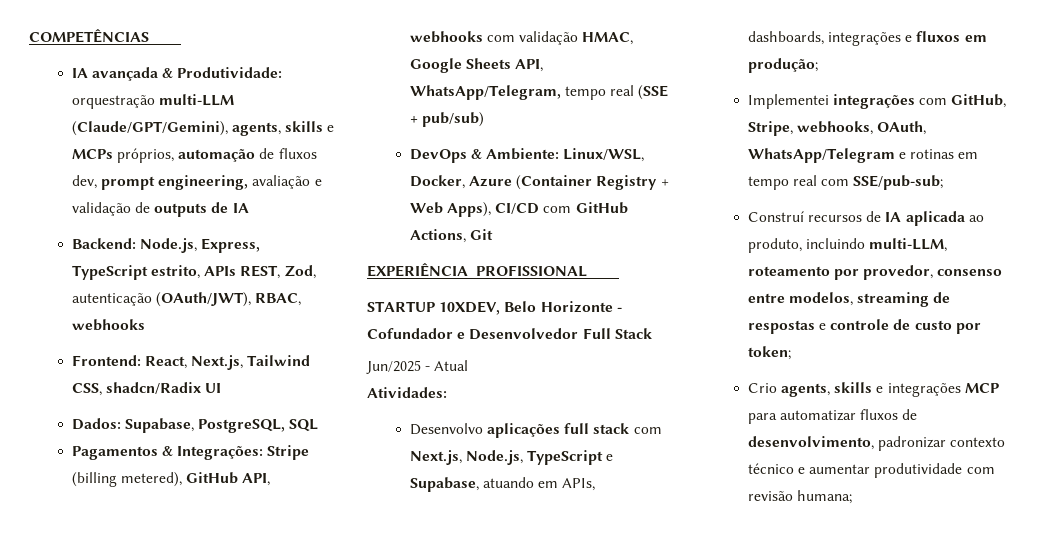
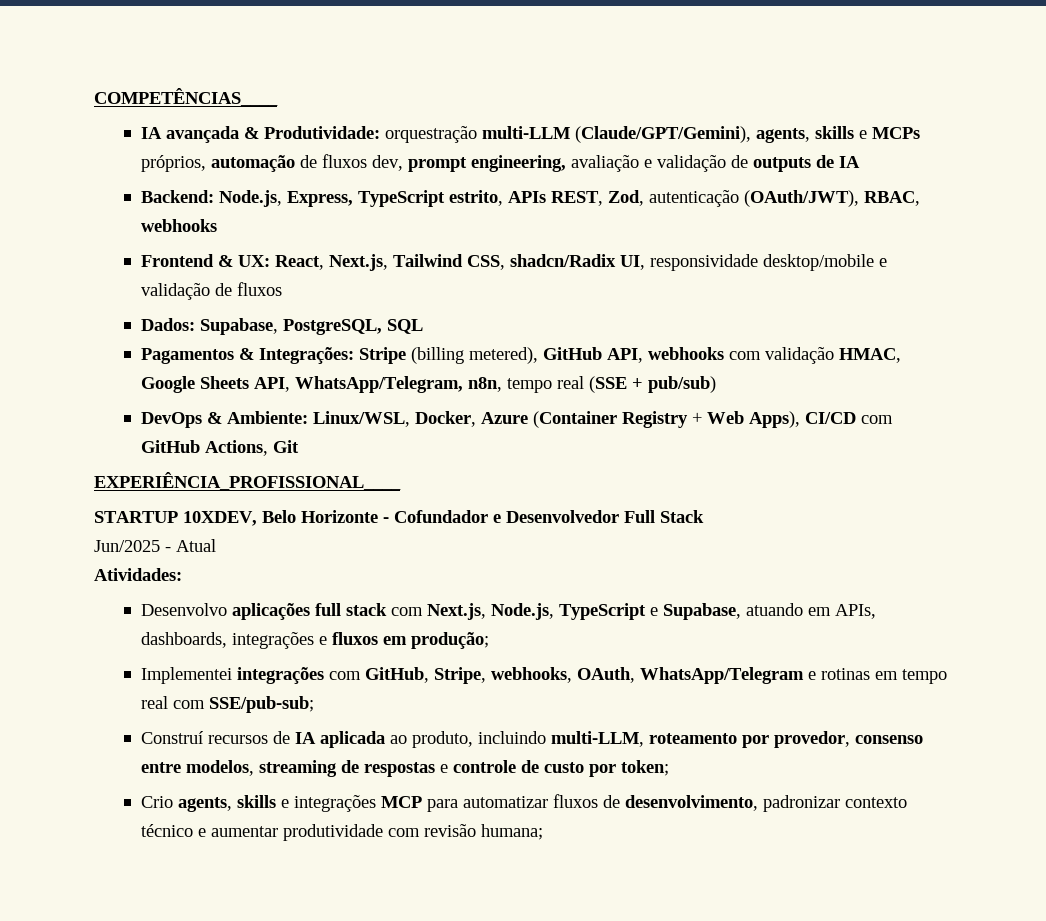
- Frontend: React, Next.js, Tailwind CSS, shadcn/Radix UI
+ Frontend & UX: React, Next.js, Tailwind CSS, shadcn/Radix UI, responsividade desktop/mobile e validação de fluxos
- Pagamentos & Integrações: Stripe (billing metered), GitHub API, webhooks com validação HMAC, Google Sheets API, WhatsApp/Telegram, tempo real (SSE + pub/sub)
+ Pagamentos & Integrações: Stripe (billing metered), GitHub API, webhooks com validação HMAC, Google Sheets API, WhatsApp/Telegram, n8n, tempo real (SSE + pub/sub)

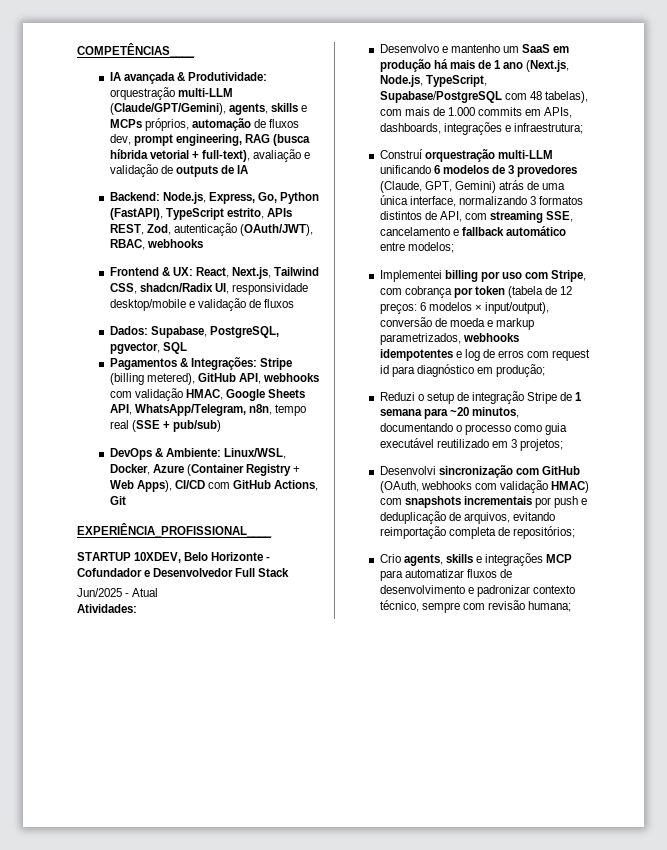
- IA avançada & Produtividade: orquestração multi-LLM (Claude/GPT/Gemini), agents, skills e MCPs próprios, automação de fluxos dev, prompt engineering, avaliação e validação de outputs de IA
+ IA avançada & Produtividade: orquestração multi-LLM (Claude/GPT/Gemini), agents, skills e MCPs próprios, automação de fluxos dev, prompt engineering, RAG (busca híbrida vetorial + full-text), avaliação e validação de outputs de IA
- Backend: Node.js, Express, TypeScript estrito, APIs REST, Zod, autenticação (OAuth/JWT), RBAC, webhooks
+ Backend: Node.js, Express, Go, Python (FastAPI), TypeScript estrito, APIs REST, Zod, autenticação (OAuth/JWT), RBAC, webhooks
- Dados: Supabase, PostgreSQL, SQL
+ Dados: Supabase, PostgreSQL, pgvector, SQL
- Desenvolvo aplicações full stack com Next.js, Node.js, TypeScript e Supabase, atuando em APIs, dashboards, integrações e fluxos em produção;
- Implementei integrações com GitHub, Stripe, webhooks, OAuth, WhatsApp/Telegram e rotinas em tempo real com SSE/pub-sub;
- Construí recursos de IA aplicada ao produto, incluindo multi-LLM, roteamento por provedor, consenso entre modelos, streaming de respostas e controle de custo por token;
+ Desenvolvo e mantenho um SaaS em produção há mais de 1 ano (Next.js, Node.js, TypeScript, Supabase/PostgreSQL com 48 tabelas), com mais de 1.000 commits em APIs, dashboards, integrações e infraestrutura;
+ Construí orquestração multi-LLM unificando 6 modelos de 3 provedores (Claude, GPT, Gemini) atrás de uma única interface, normalizando 3 formatos distintos de API, com streaming SSE, cancelamento e fallback automático entre modelos;
+ Implementei billing por uso com Stripe, com cobrança por token (tabela de 12 preços: 6 modelos × input/output), conversão de moeda e markup parametrizados, webhooks idempotentes e log de erros com request id para diagnóstico em produção;
+ Reduzi o setup de integração Stripe de 1 semana para ~20 minutos, documentando o processo como guia executável reutilizado em 3 projetos;
+ Desenvolvi sincronização com GitHub (OAuth, webhooks com validação HMAC) com snapshots incrementais por push e deduplicação de arquivos, evitando reimportação completa de repositórios;
- Crio agents, skills e integrações MCP para automatizar fluxos de desenvolvimento, padronizar contexto técnico e aumentar produtividade com revisão humana;
+ Crio agents, skills e integrações MCP para automatizar fluxos de desenvolvimento e padronizar contexto técnico, sempre com revisão humana;

